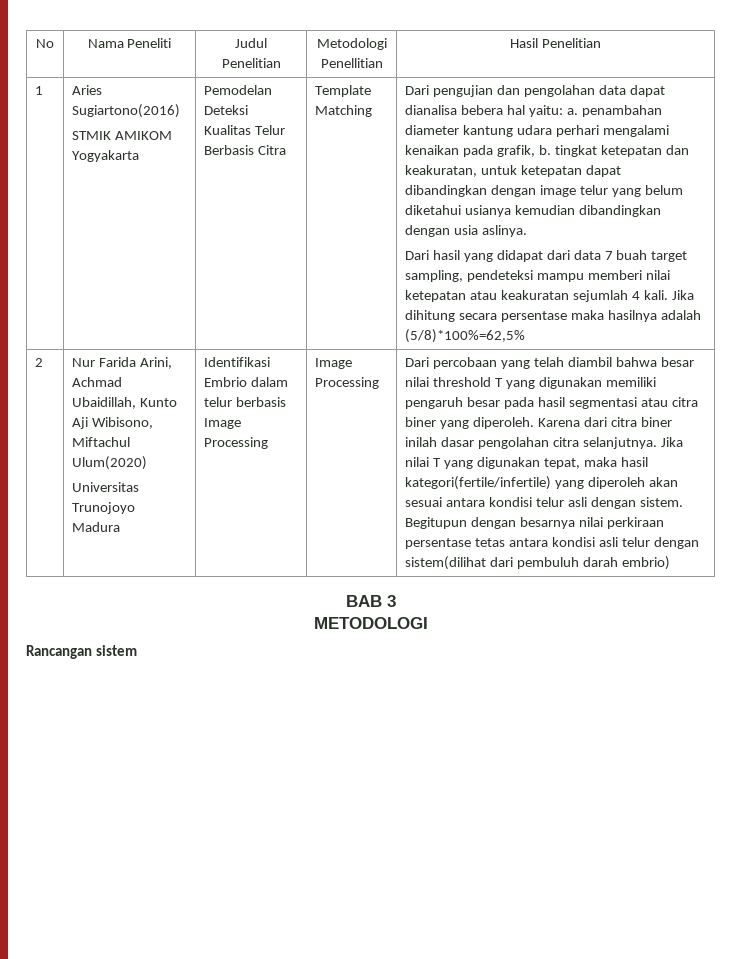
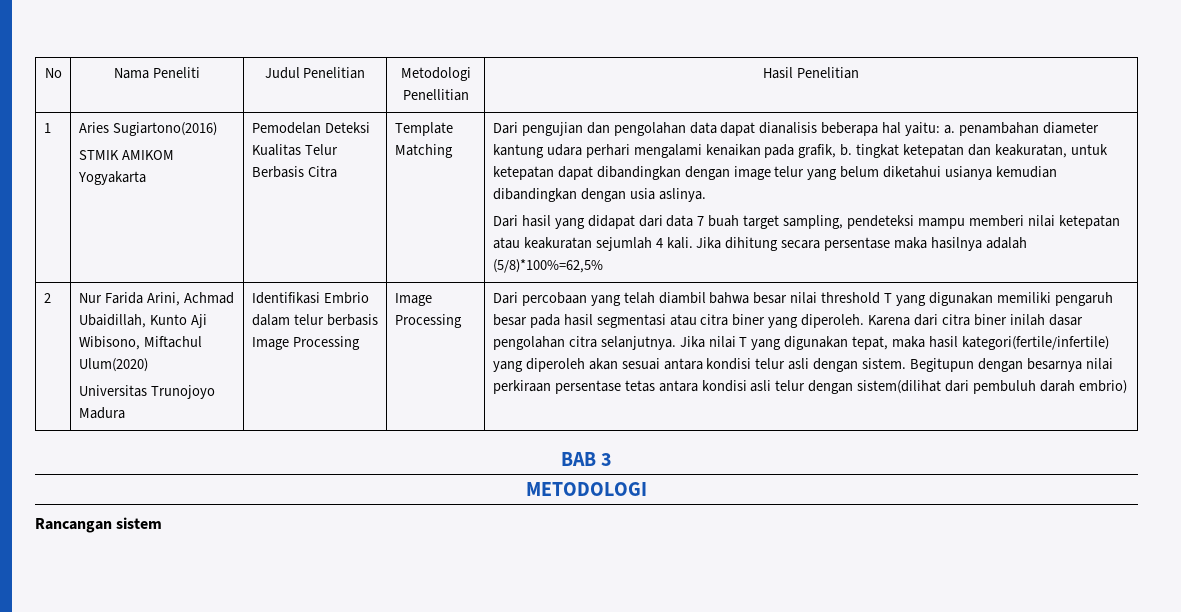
- Dari pengujian dan pengolahan data dapat dianalisa bebera hal yaitu: a. penambahan diameter kantung udara perhari mengalami kenaikan pada grafik, b. tingkat ketepatan dan keakuratan, untuk ketepatan dapat dibandingkan dengan image telur yang belum diketahui usianya kemudian dibandingkan dengan usia aslinya.
+ Dari pengujian dan pengolahan data dapat dianalisis beberapa hal yaitu: a. penambahan diameter kantung udara perhari mengalami kenaikan pada grafik, b. tingkat ketepatan dan keakuratan, untuk ketepatan dapat dibandingkan dengan image telur yang belum diketahui usianya kemudian dibandingkan dengan usia aslinya.

